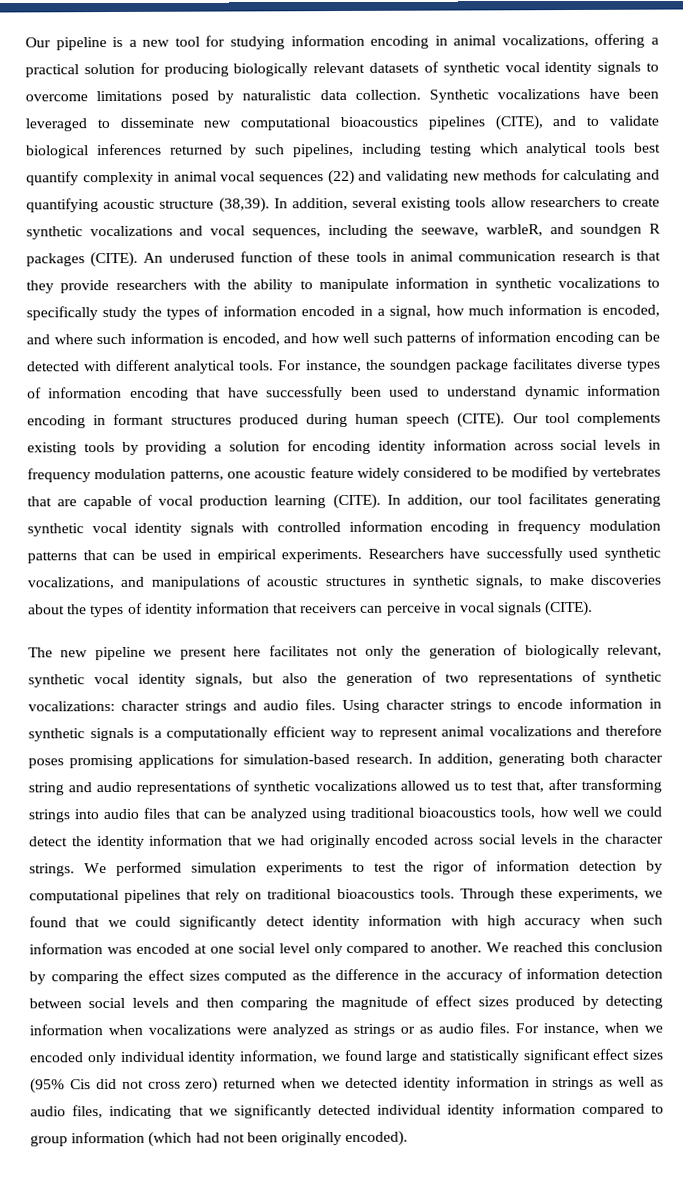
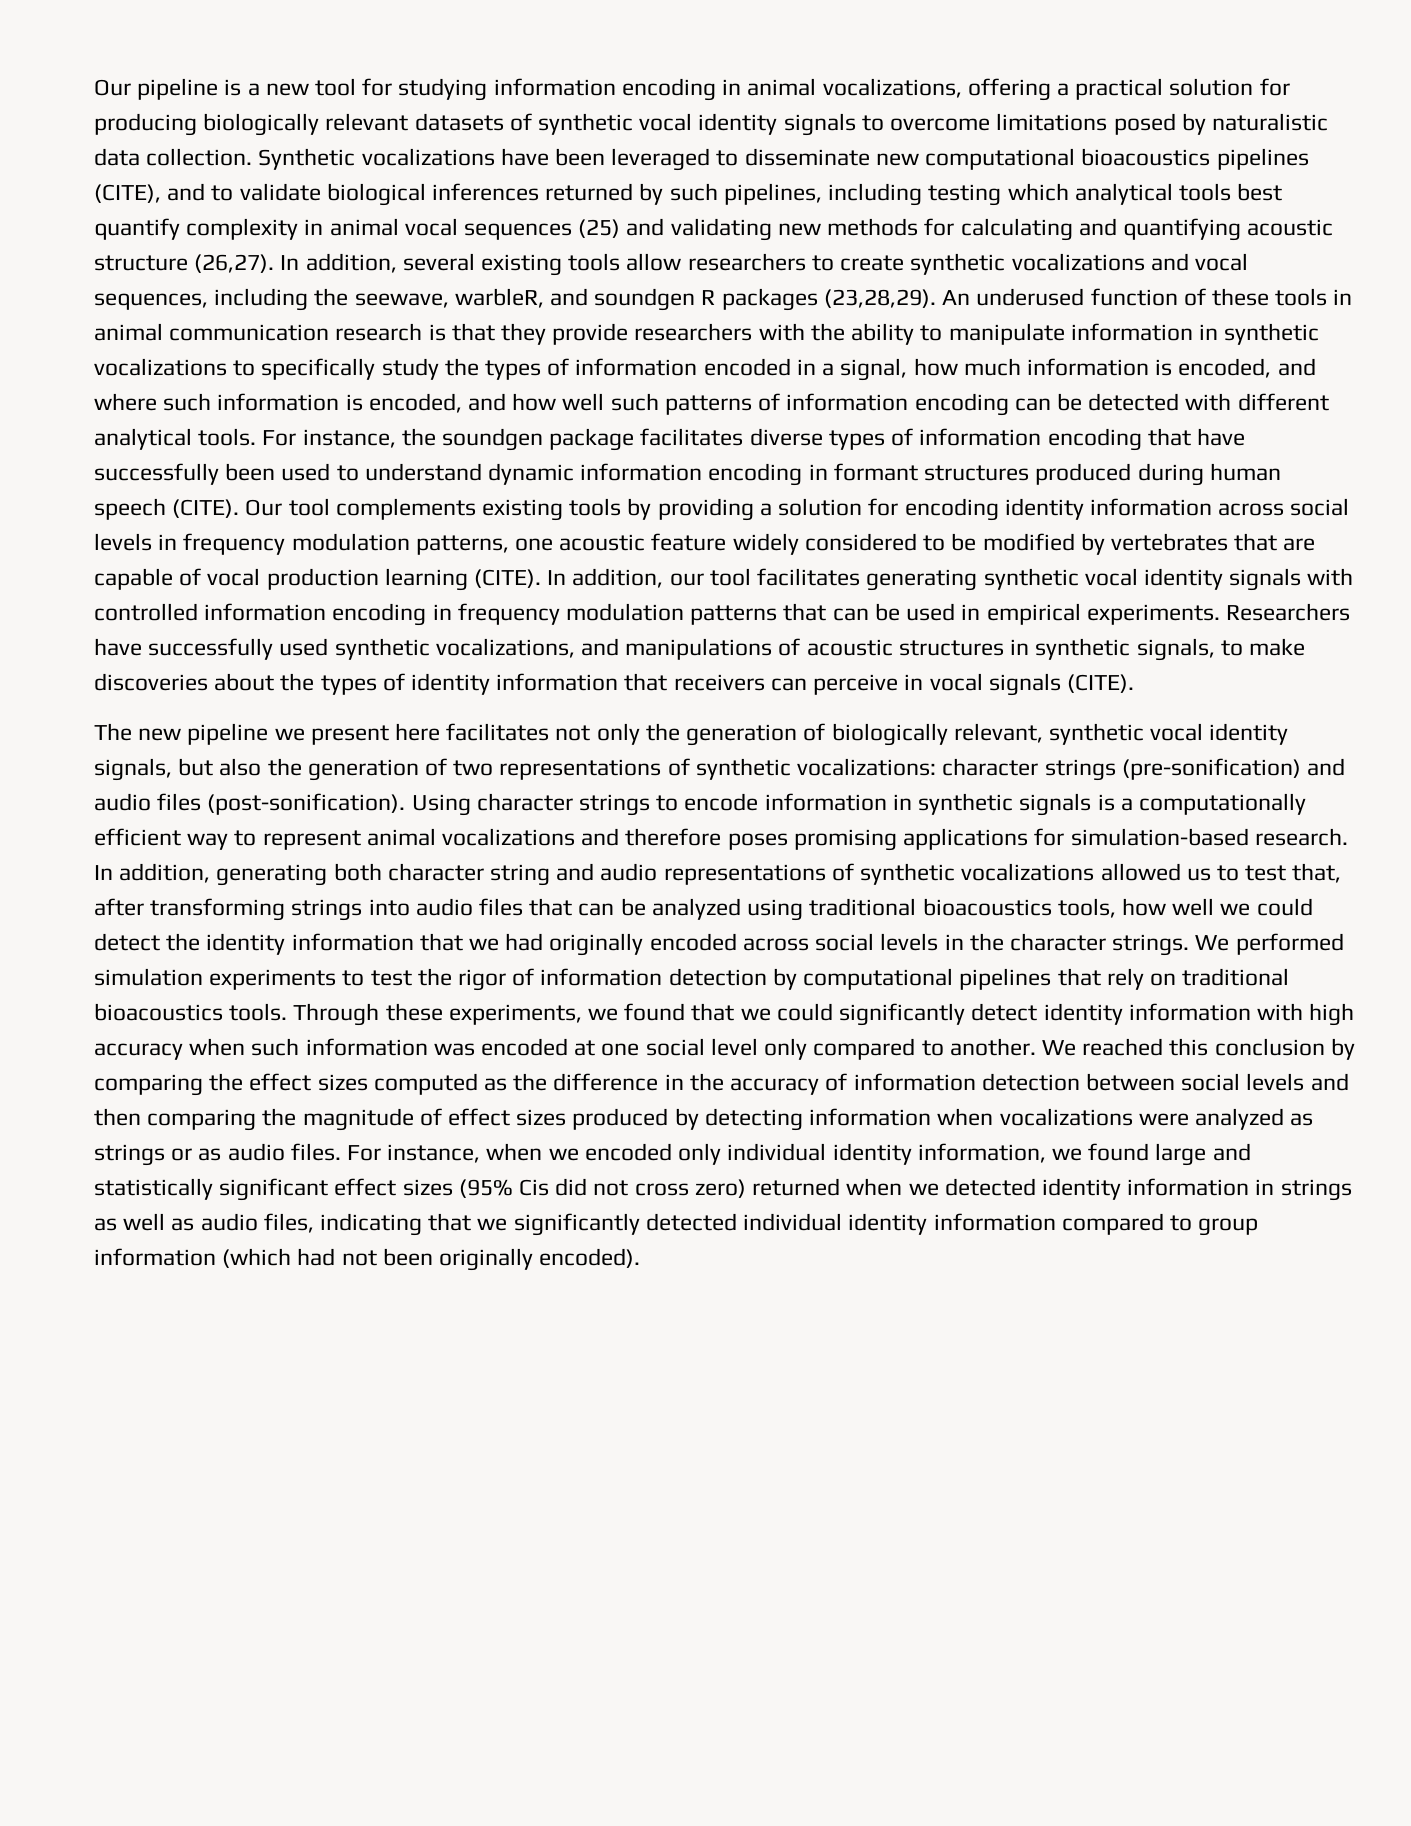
- Synthetic vocalizations have been leveraged to disseminate new computational bioacoustics pipelines (CITE), and to validate biological inferences returned by such pipelines, including testing which analytical tools best quantify complexity in animal vocal sequences (22) and validating new methods for calculating and quantifying acoustic structure (38,39).
+ Synthetic vocalizations have been leveraged to disseminate new computational bioacoustics pipelines (CITE), and to validate biological inferences returned by such pipelines, including testing which analytical tools best quantify complexity in animal vocal sequences (25) and validating new methods for calculating and quantifying acoustic structure (26,27).
- In addition, several existing tools allow researchers to create synthetic vocalizations and vocal sequences, including the seewave, warbleR, and soundgen R packages (CITE).
+ In addition, several existing tools allow researchers to create synthetic vocalizations and vocal sequences, including the seewave, warbleR, and soundgen R packages (23,28,29).
- The new pipeline we present here facilitates not only the generation of biologically relevant, synthetic vocal identity signals, but also the generation of two representations of synthetic vocalizations: character strings and audio files.
+ The new pipeline we present here facilitates not only the generation of biologically relevant, synthetic vocal identity signals, but also the generation of two representations of synthetic vocalizations: character strings (pre-sonification) and audio files (post-sonification).

